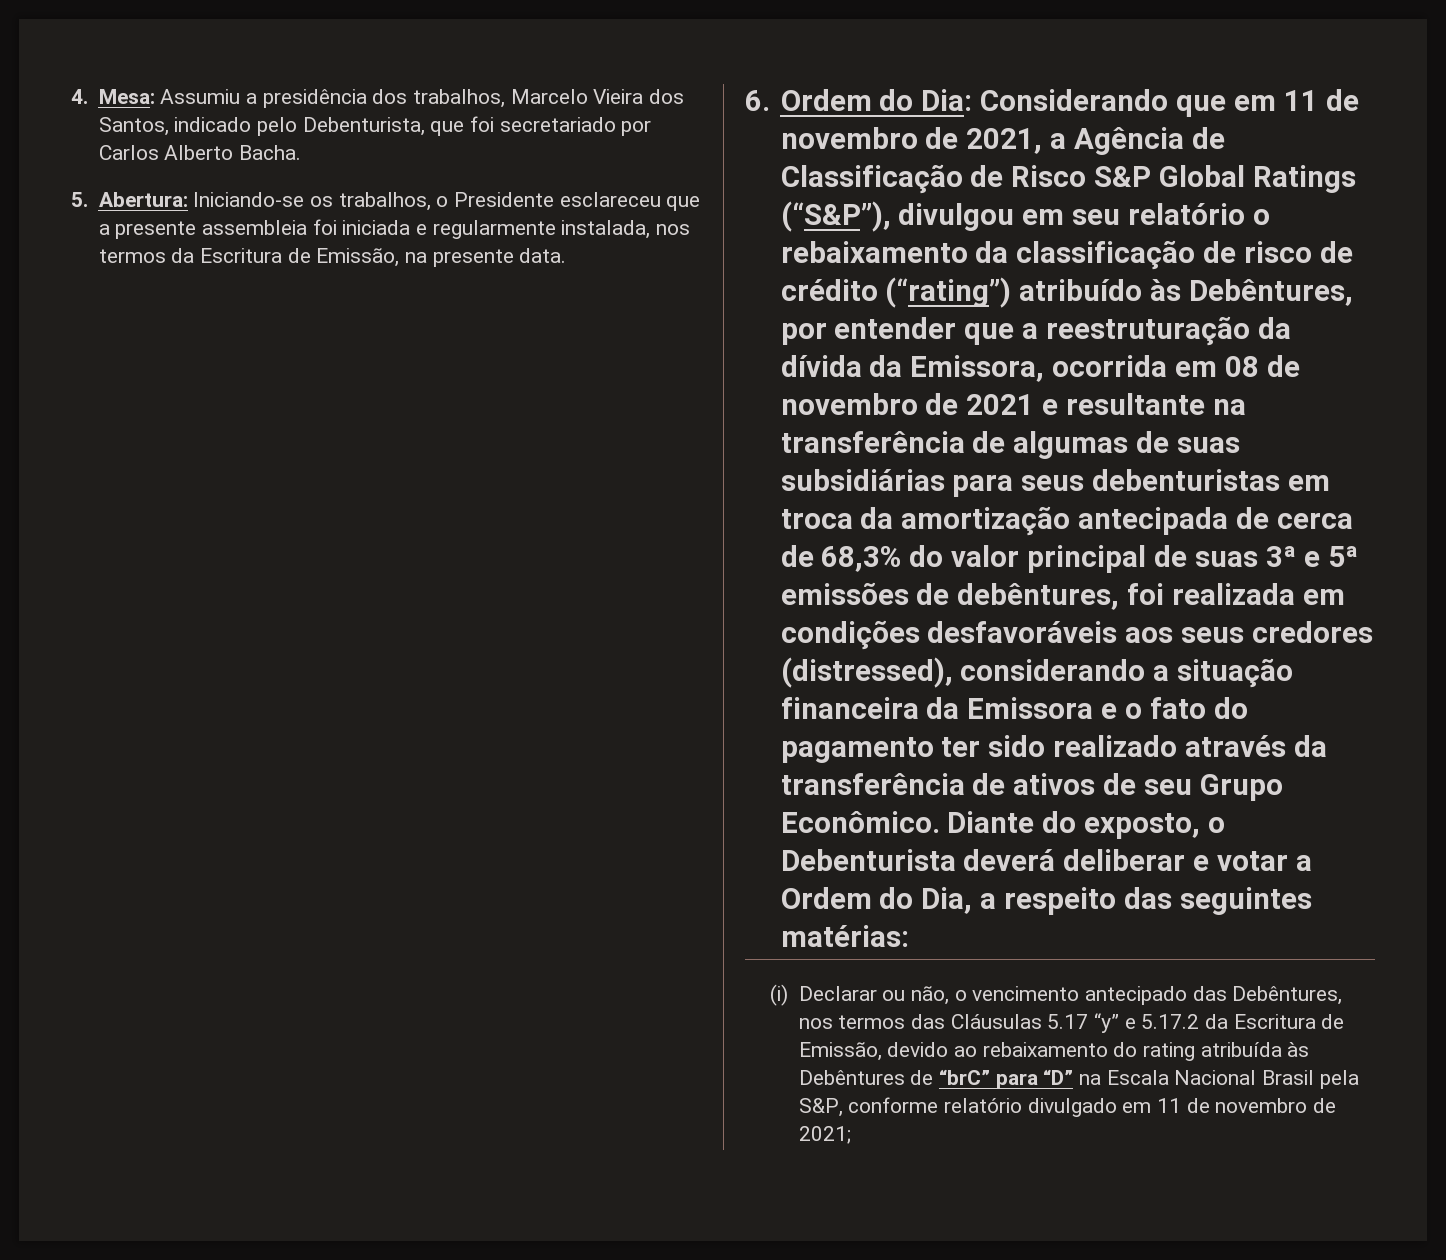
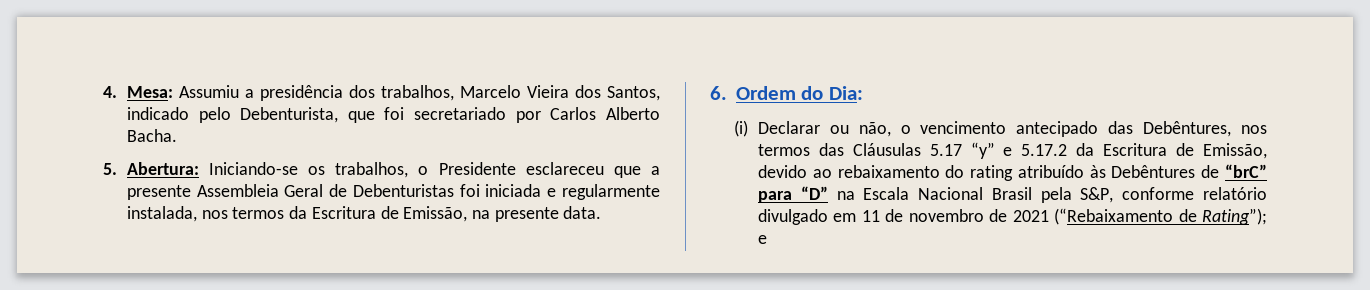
- 5. Abertura: Iniciando-se os trabalhos, o Presidente esclareceu que a presente assembleia foi iniciada e regularmente instalada, nos termos da Escritura de Emissão, na presente data.
+ 5. Abertura: Iniciando-se os trabalhos, o Presidente esclareceu que a presente Assembleia Geral de Debenturistas foi iniciada e regularmente instalada, nos termos da Escritura de Emissão, na presente data.
- 6. Ordem do Dia: Considerando que em 11 de novembro de 2021, a Agência de Classificação de Risco S&P Global Ratings (“S&P”), divulgou em seu relatório o rebaixamento da classificação de risco de crédito (“rating”) atribuído às Debêntures, por entender que a reestruturação da dívida da Emissora, ocorrida em 08 de novembro de 2021 e resultante na transferência de algumas de suas subsidiárias para seus debenturistas em troca da amortização antecipada de cerca de 68,3% do valor principal de suas 3ª e 5ª emissões de debêntures, foi realizada em condições desfavoráveis aos seus credores (distressed), considerando a situação financeira da Emissora e o fato do pagamento ter sido realizado através da transferência de ativos de seu Grupo Econômico. Diante do exposto, o Debenturista deverá deliberar e votar a Ordem do Dia, a respeito das seguintes matérias:
+ 6. Ordem do Dia:
- (i) Declarar ou não, o vencimento antecipado das Debêntures, nos termos das Cláusulas 5.17 “y” e 5.17.2 da Escritura de Emissão, devido ao rebaixamento do rating atribuída às Debêntures de “brC” para “D” na Escala Nacional Brasil pela S&P, conforme relatório divulgado em 11 de novembro de 2021;
+ (i) Declarar ou não, o vencimento antecipado das Debêntures, nos termos das Cláusulas 5.17 “y” e 5.17.2 da Escritura de Emissão, devido ao rebaixamento do rating atribuído às Debêntures de “brC” para “D” na Escala Nacional Brasil pela S&P, conforme relatório divulgado em 11 de novembro de 2021 (“Rebaixamento de Rating”); e

